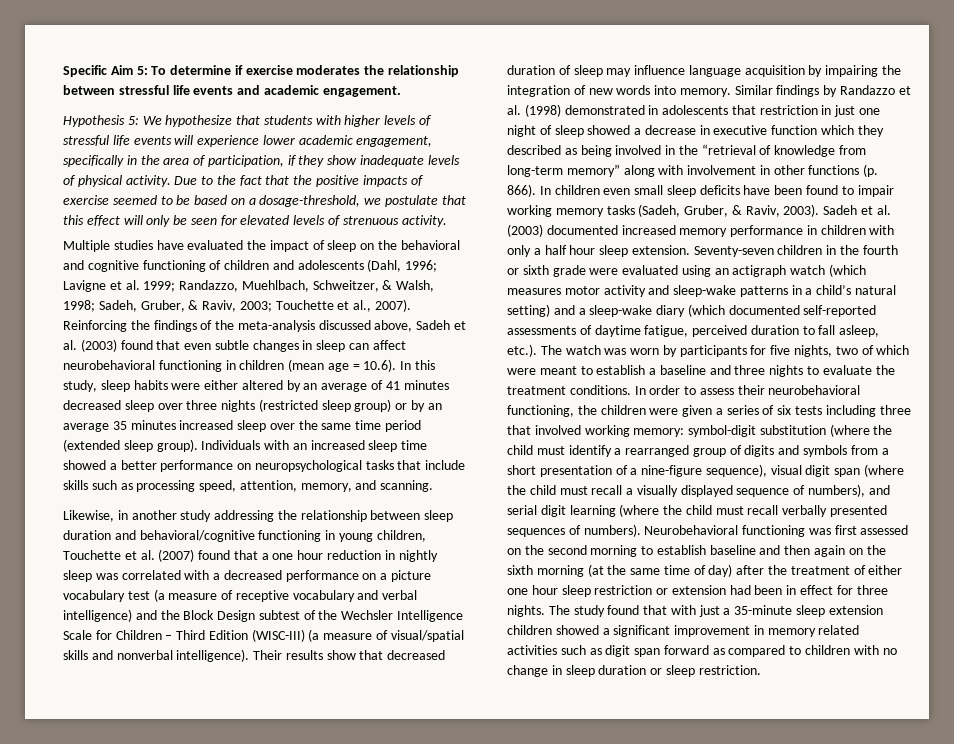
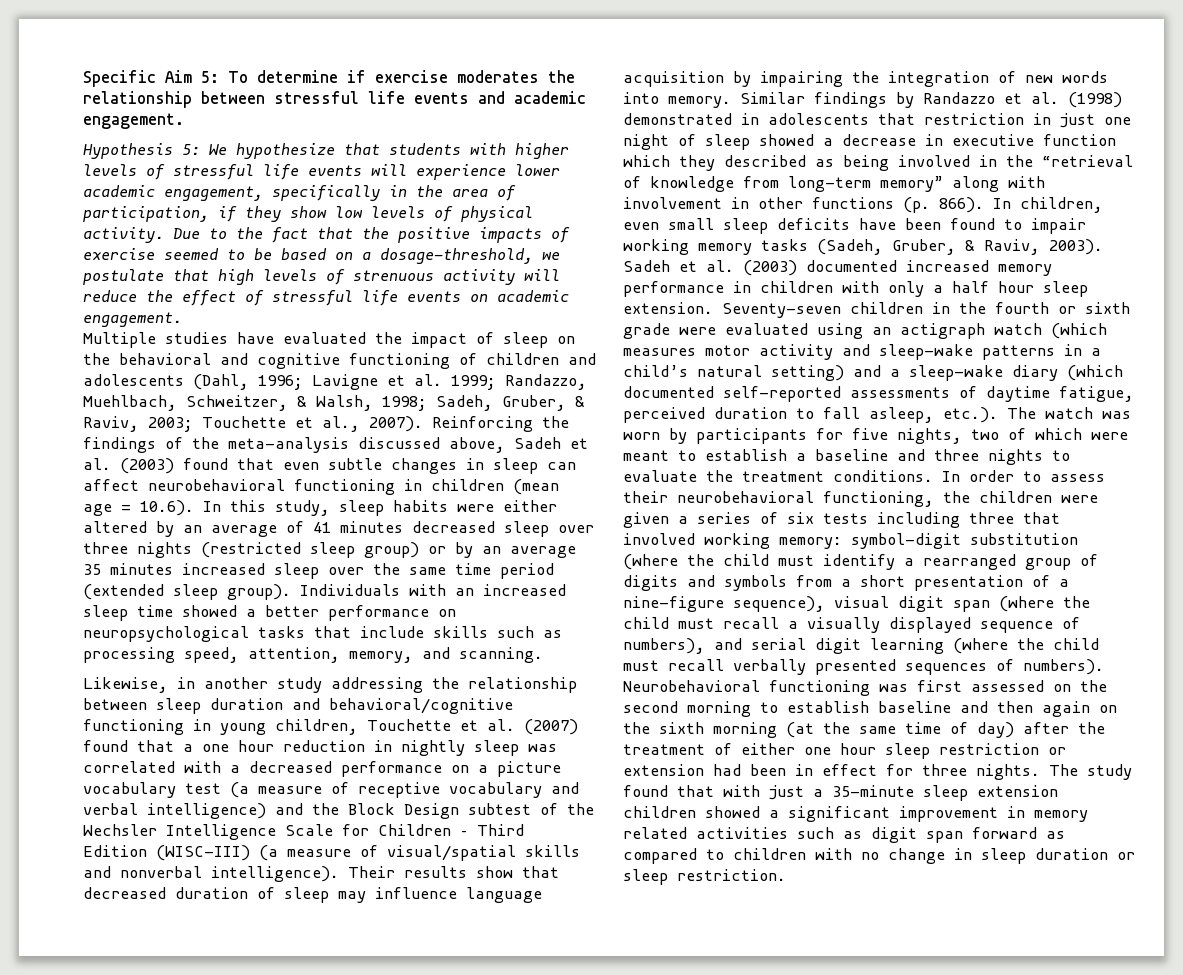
- Hypothesis 5: We hypothesize that students with higher levels of stressful life events will experience lower academic engagement, specifically in the area of participation, if they show inadequate levels of physical activity.
+ Hypothesis 5: We hypothesize that students with higher levels of stressful life events will experience lower academic engagement, specifically in the area of participation, if they show low levels of physical activity.
- Due to the fact that the positive impacts of exercise seemed to be based on a dosage-threshold, we postulate that this effect will only be seen for elevated levels of strenuous activity.
+ Due to the fact that the positive impacts of exercise seemed to be based on a dosage-threshold, we postulate that high levels of strenuous activity will reduce the effect of stressful life events on academic engagement.
- In children even small sleep deficits have been found to impair working memory tasks (Sadeh, Gruber, & Raviv, 2003).
+ In children, even small sleep deficits have been found to impair working memory tasks (Sadeh, Gruber, & Raviv, 2003).

